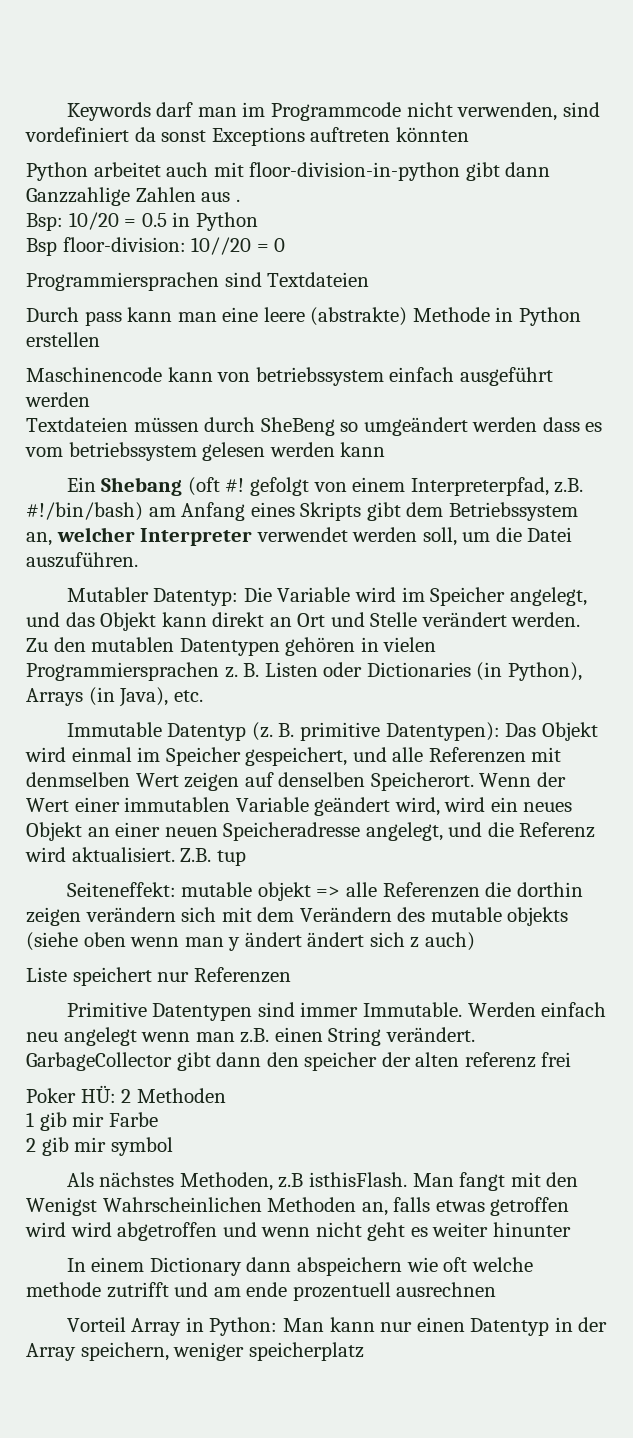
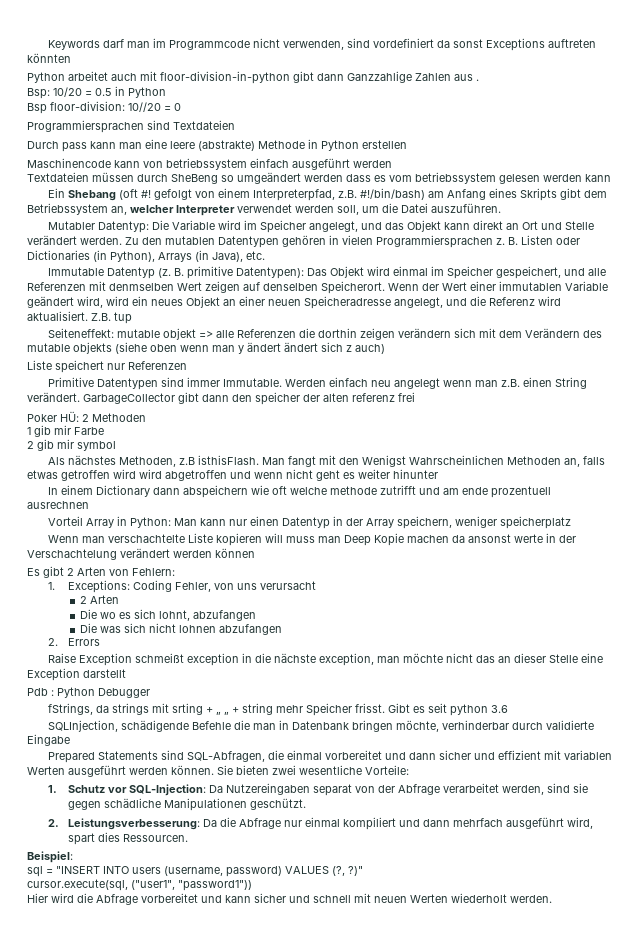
+ Wenn man verschachtelte Liste kopieren will muss man Deep Kopie machen da ansonst werte in der Verschachtelung verändert werden können
+ Es gibt 2 Arten von Fehlern:
+ 1. Exceptions: Coding Fehler, von uns verursacht
+ 2 Arten
+ Die wo es sich lohnt, abzufangen
+ Die was sich nicht lohnen abzufangen
+ 2. Errors
+ Raise Exception schmeißt exception in die nächste exception, man möchte nicht das an dieser Stelle eine Exception darstellt
+ Pdb : Python Debugger
+ fStrings, da strings mit srting + „ „ + string mehr Speicher frisst. Gibt es seit python 3.6
+ SQLInjection, schädigende Befehle die man in Datenbank bringen möchte, verhinderbar durch validierte Eingabe
+ Prepared Statements sind SQL-Abfragen, die einmal vorbereitet und dann sicher und effizient mit variablen Werten ausgeführt werden können. Sie bieten zwei wesentliche Vorteile:
+ 1. Schutz vor SQL-Injection: Da Nutzereingaben separat von der Abfrage verarbeitet werden, sind sie gegen schädliche Manipulationen geschützt.
+ 2. Leistungsverbesserung: Da die Abfrage nur einmal kompiliert und dann mehrfach ausgeführt wird, spart dies Ressourcen.
+ Beispiel:
+ sql = "INSERT INTO users (username, password) VALUES (?, ?)"
+ cursor.execute(sql, ("user1", "password1"))
+ Hier wird die Abfrage vorbereitet und kann sicher und schnell mit neuen Werten wiederholt werden.

